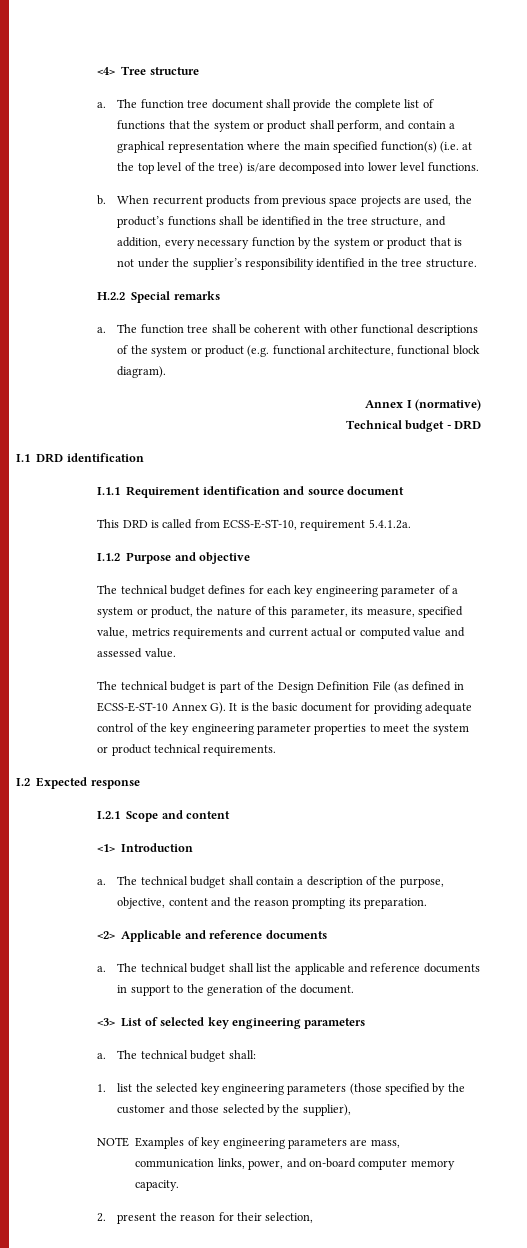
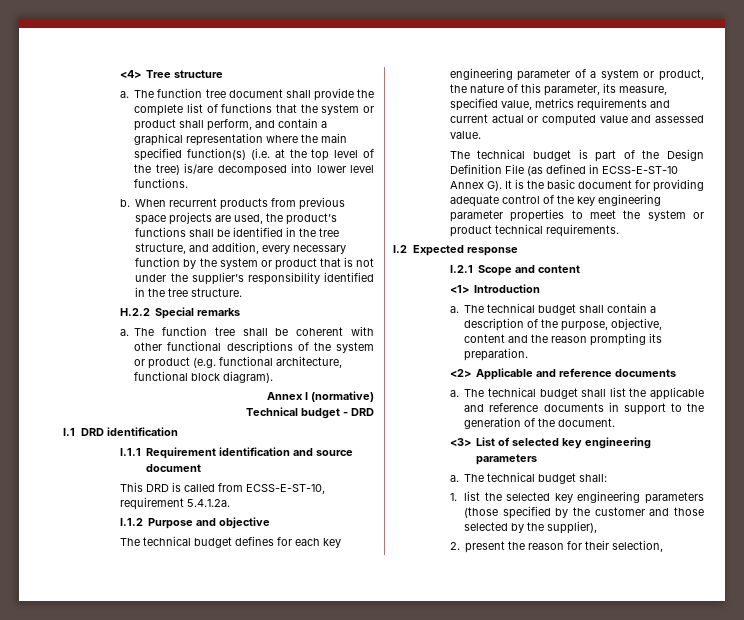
- NOTE Examples of key engineering parameters are mass, communication links, power, and on-board computer memory capacity.

